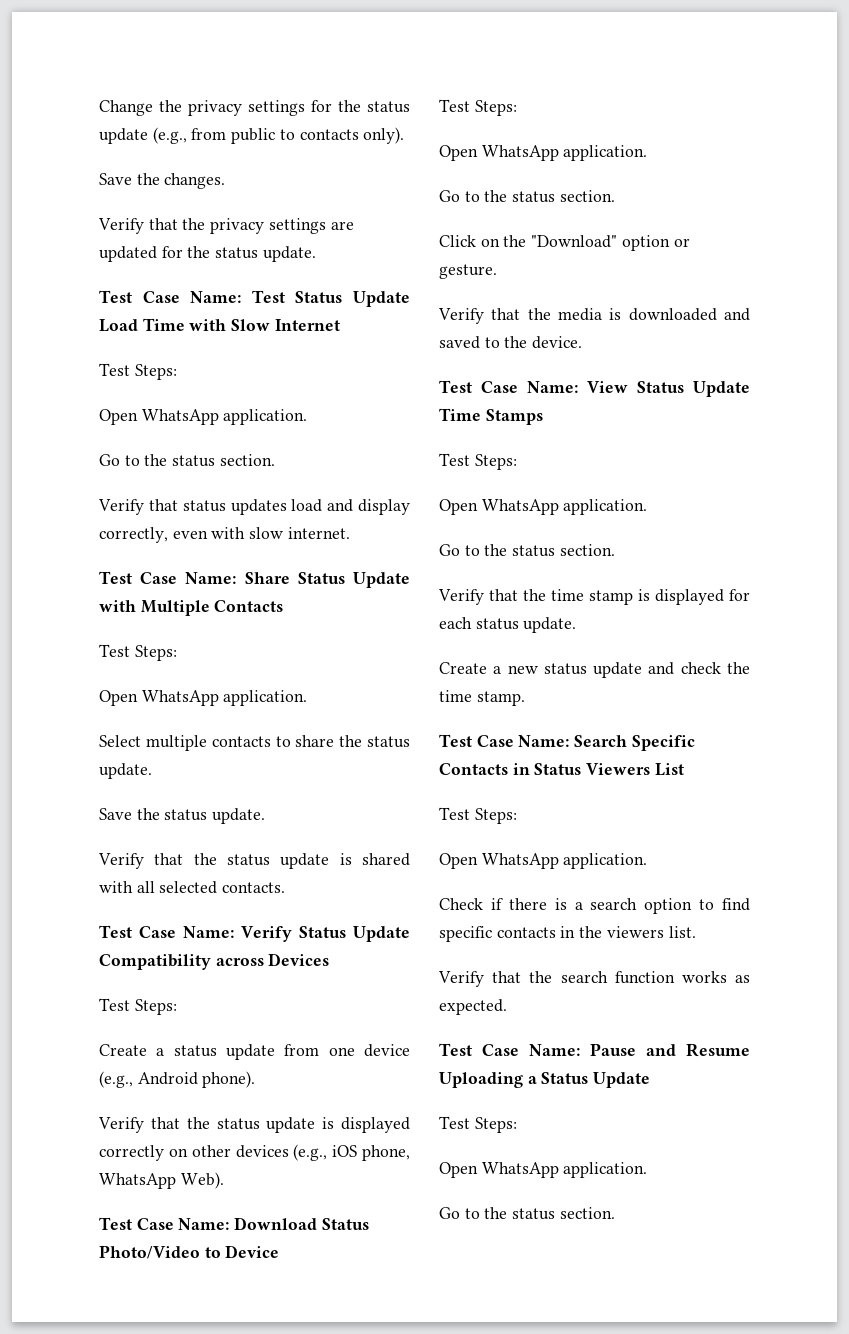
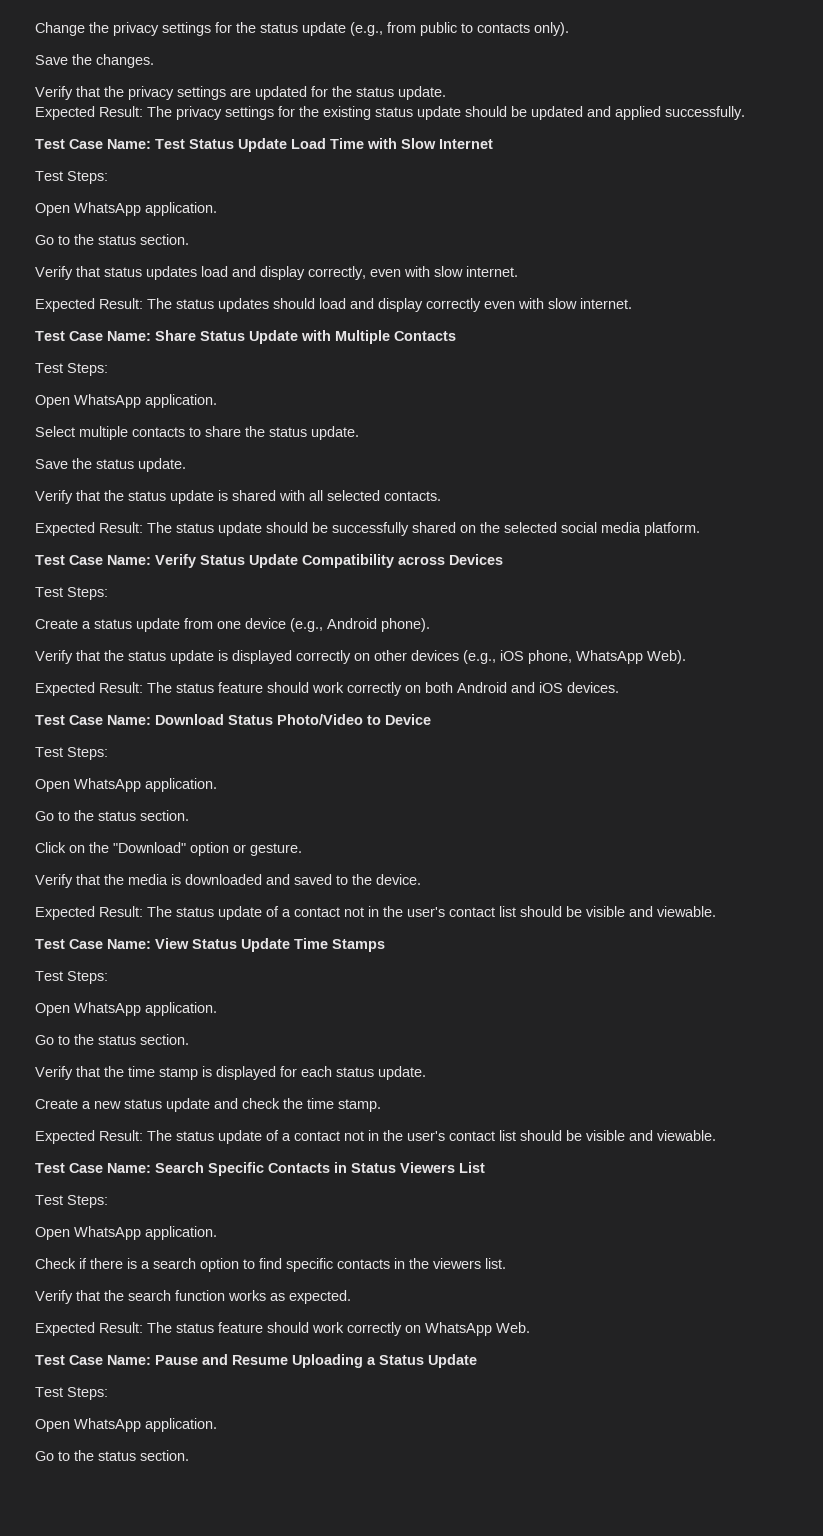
+ Expected Result: The privacy settings for the existing status update should be updated and applied successfully.
+ Expected Result: The status updates should load and display correctly even with slow internet.
+ Expected Result: The status update should be successfully shared on the selected social media platform.
+ Expected Result: The status feature should work correctly on both Android and iOS devices.
  Verify that the media is downloaded and saved to the device.
+ Expected Result: The status update of a contact not in the user's contact list should be visible and viewable.
  Create a new status update and check the time stamp.
+ Expected Result: The status update of a contact not in the user's contact list should be visible and viewable.
+ Expected Result: The status feature should work correctly on WhatsApp Web.

